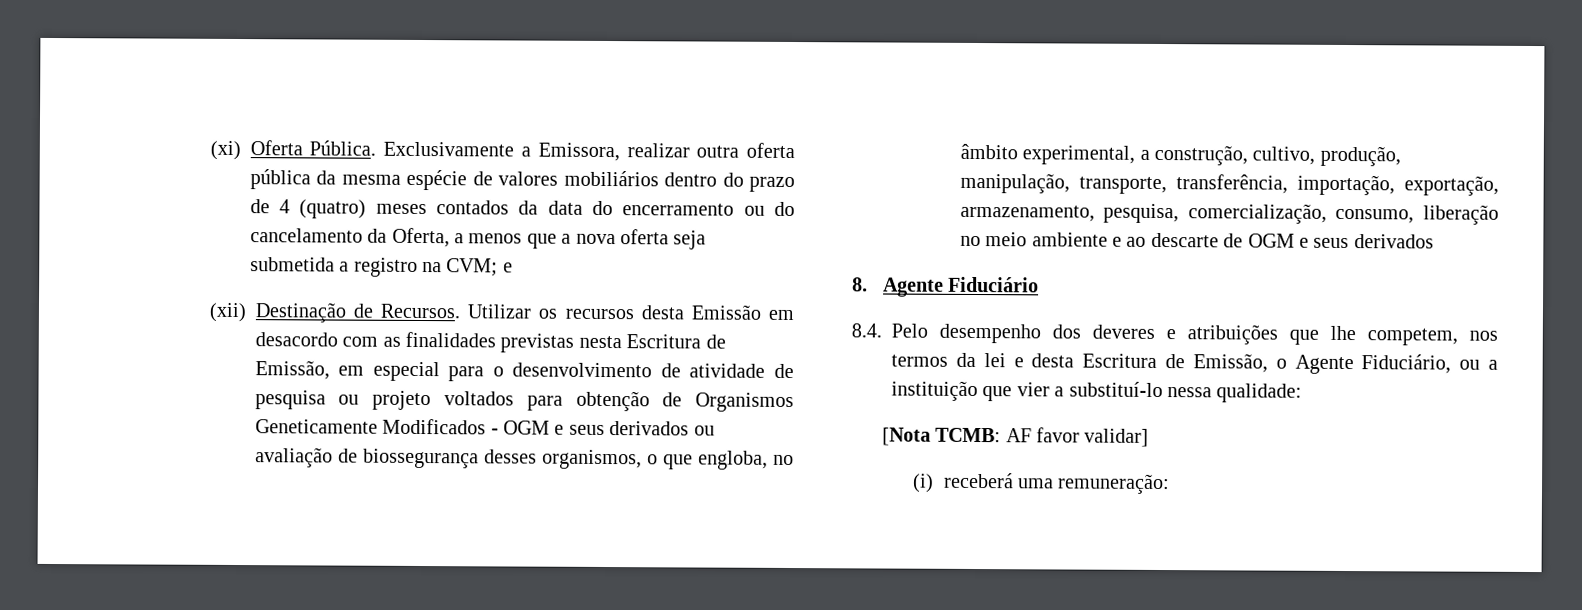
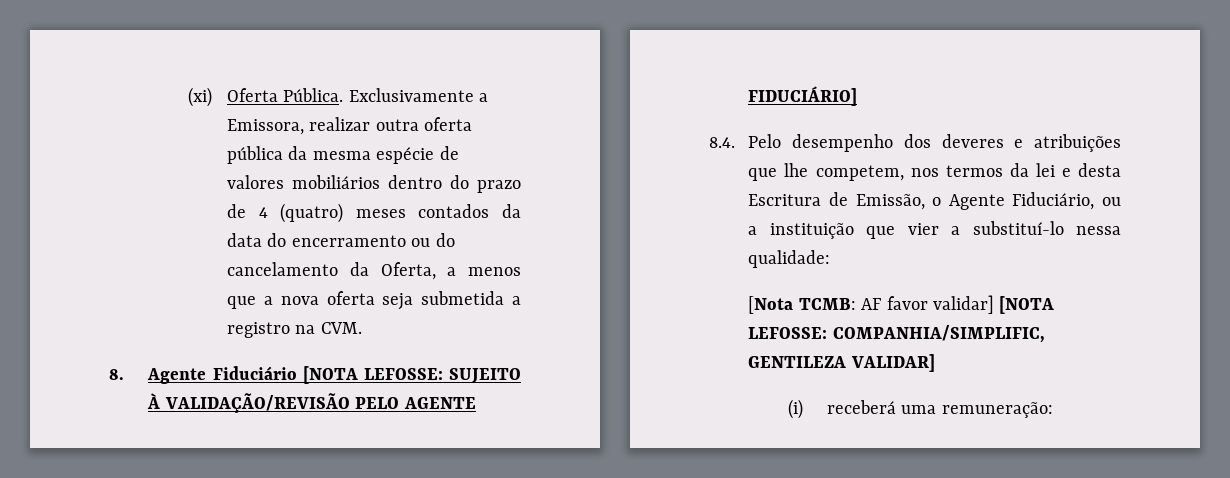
- Exclusivamente a Emissora, realizar outra oferta pública da mesma espécie de valores mobiliários dentro do prazo de 4 (quatro) meses contados da data do encerramento ou do cancelamento da Oferta, a menos que a nova oferta seja submetida a registro na CVM; e
- (xii) Destinação de Recursos. Utilizar os recursos desta Emissão em desacordo com as finalidades previstas nesta Escritura de Emissão, em especial para o desenvolvimento de atividade de pesquisa ou projeto voltados para obtenção de Organismos Geneticamente Modificados - OGM e seus derivados ou avaliação de biossegurança desses organismos, o que engloba, no âmbito experimental, a construção, cultivo, produção, manipulação, transporte, transferência, importação, exportação, armazenamento, pesquisa, comercialização, consumo, liberação no meio ambiente e ao descarte de OGM e seus derivados
- 8. Agente Fiduciário
+ Exclusivamente a Emissora, realizar outra oferta pública da mesma espécie de valores mobiliários dentro do prazo de 4 (quatro) meses contados da data do encerramento ou do cancelamento da Oferta, a menos que a nova oferta seja submetida a registro na CVM.
+ 8. Agente Fiduciário [NOTA LEFOSSE: SUJEITO À VALIDAÇÃO/REVISÃO PELO AGENTE FIDUCIÁRIO]
- [Nota TCMB: AF favor validar]
+ [Nota TCMB: AF favor validar] [NOTA LEFOSSE: COMPANHIA/SIMPLIFIC, GENTILEZA VALIDAR]

